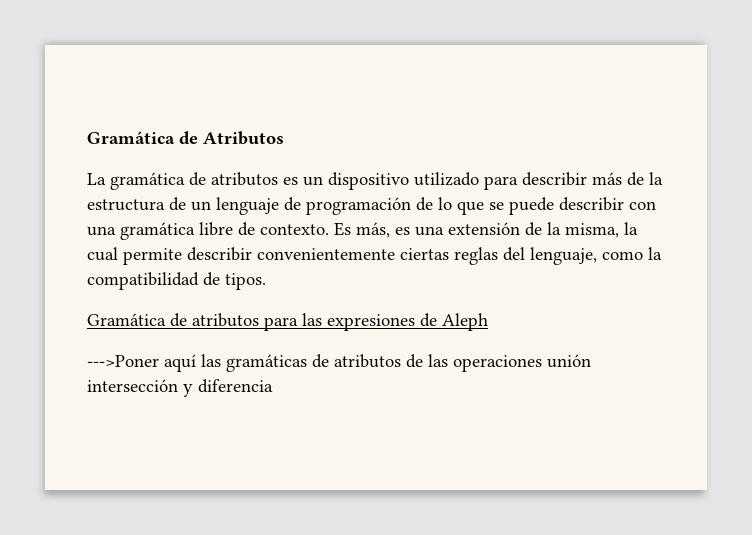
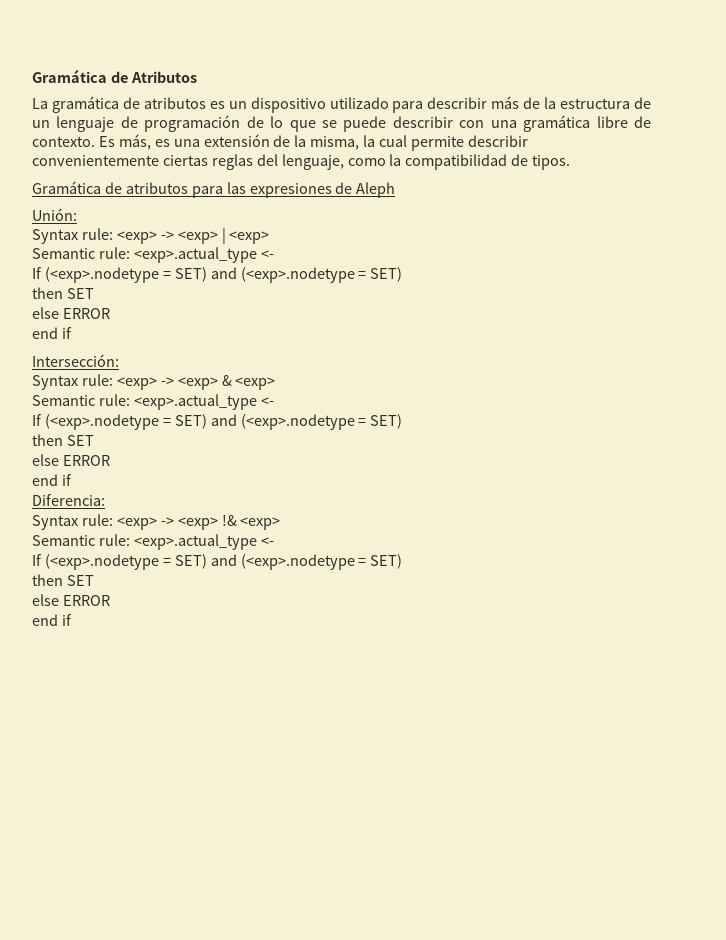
- --->Poner aquí las gramáticas de atributos de las operaciones unión intersección y diferencia
+ Unión:
+ Syntax rule: <exp> -> <exp> | <exp>
+ Semantic rule: <exp>.actual_type <-
+ If (<exp>.nodetype = SET) and (<exp>.nodetype = SET)
+ then SET
+ else ERROR
+ end if
+ Intersección:
+ Syntax rule: <exp> -> <exp> & <exp>
+ Semantic rule: <exp>.actual_type <-
+ If (<exp>.nodetype = SET) and (<exp>.nodetype = SET)
+ then SET
+ else ERROR
+ end if
+ Diferencia:
+ Syntax rule: <exp> -> <exp> !& <exp>
+ Semantic rule: <exp>.actual_type <-
+ If (<exp>.nodetype = SET) and (<exp>.nodetype = SET)
+ then SET
+ else ERROR
+ end if

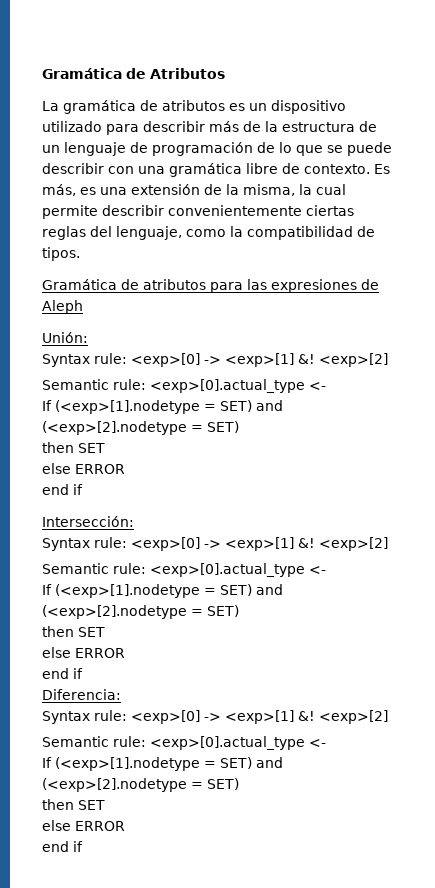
  Unión:
- Syntax rule: <exp> -> <exp> | <exp>
- Semantic rule: <exp>.actual_type <-
- If (<exp>.nodetype = SET) and (<exp>.nodetype = SET)
+ Syntax rule: <exp>[0] -> <exp>[1] &! <exp>[2]
+ Semantic rule: <exp>[0].actual_type <-
+ If (<exp>[1].nodetype = SET) and (<exp>[2].nodetype = SET)
  Intersección:
- Syntax rule: <exp> -> <exp> & <exp>
- Semantic rule: <exp>.actual_type <-
- If (<exp>.nodetype = SET) and (<exp>.nodetype = SET)
+ Syntax rule: <exp>[0] -> <exp>[1] &! <exp>[2]
+ Semantic rule: <exp>[0].actual_type <-
+ If (<exp>[1].nodetype = SET) and (<exp>[2].nodetype = SET)
  Diferencia:
- Syntax rule: <exp> -> <exp> !& <exp>
- Semantic rule: <exp>.actual_type <-
- If (<exp>.nodetype = SET) and (<exp>.nodetype = SET)
+ Syntax rule: <exp>[0] -> <exp>[1] &! <exp>[2]
+ Semantic rule: <exp>[0].actual_type <-
+ If (<exp>[1].nodetype = SET) and (<exp>[2].nodetype = SET)

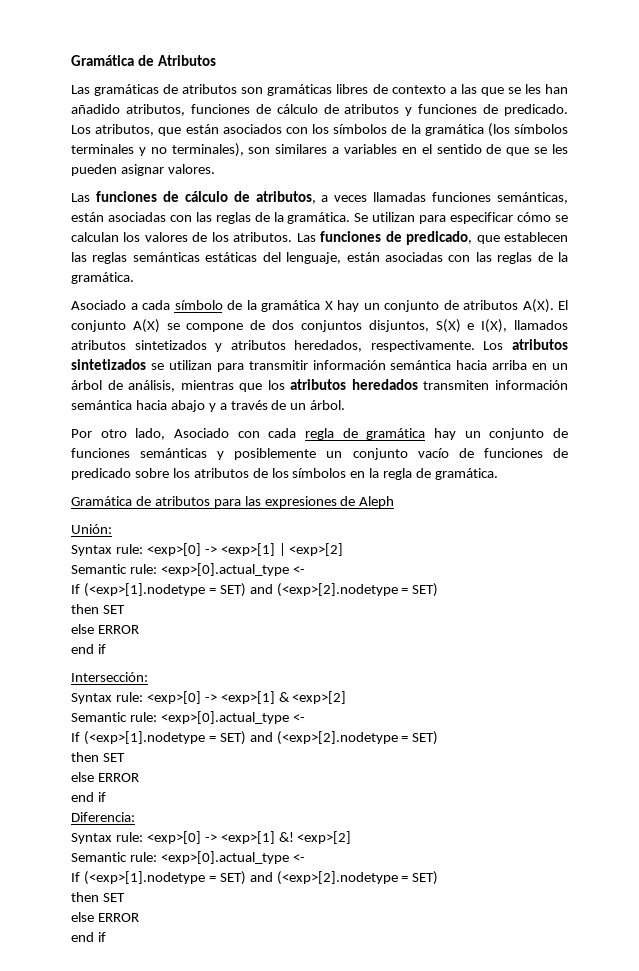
- La gramática de atributos es un dispositivo utilizado para describir más de la estructura de un lenguaje de programación de lo que se puede describir con una gramática libre de contexto. Es más, es una extensión de la misma, la cual permite describir convenientemente ciertas reglas del lenguaje, como la compatibilidad de tipos.
+ Las gramáticas de atributos son gramáticas libres de contexto a las que se les han añadido atributos, funciones de cálculo de atributos y funciones de predicado. Los atributos, que están asociados con los símbolos de la gramática (los símbolos terminales y no terminales), son similares a variables en el sentido de que se les pueden asignar valores.
+ Las funciones de cálculo de atributos, a veces llamadas funciones semánticas, están asociadas con las reglas de la gramática. Se utilizan para especificar cómo se calculan los valores de los atributos. Las funciones de predicado, que establecen las reglas semánticas estáticas del lenguaje, están asociadas con las reglas de la gramática.
+ Asociado a cada símbolo de la gramática X hay un conjunto de atributos A(X). El conjunto A(X) se compone de dos conjuntos disjuntos, S(X) e I(X), llamados atributos sintetizados y atributos heredados, respectivamente. Los atributos sintetizados se utilizan para transmitir información semántica hacia arriba en un árbol de análisis, mientras que los atributos heredados transmiten información semántica hacia abajo y a través de un árbol.
+ Por otro lado, Asociado con cada regla de gramática hay un conjunto de funciones semánticas y posiblemente un conjunto vacío de funciones de predicado sobre los atributos de los símbolos en la regla de gramática.
  Unión:
- Syntax rule: <exp>[0] -> <exp>[1] &! <exp>[2]
+ Syntax rule: <exp>[0] -> <exp>[1] | <exp>[2]
  Intersección:
- Syntax rule: <exp>[0] -> <exp>[1] &! <exp>[2]
+ Syntax rule: <exp>[0] -> <exp>[1] & <exp>[2]

